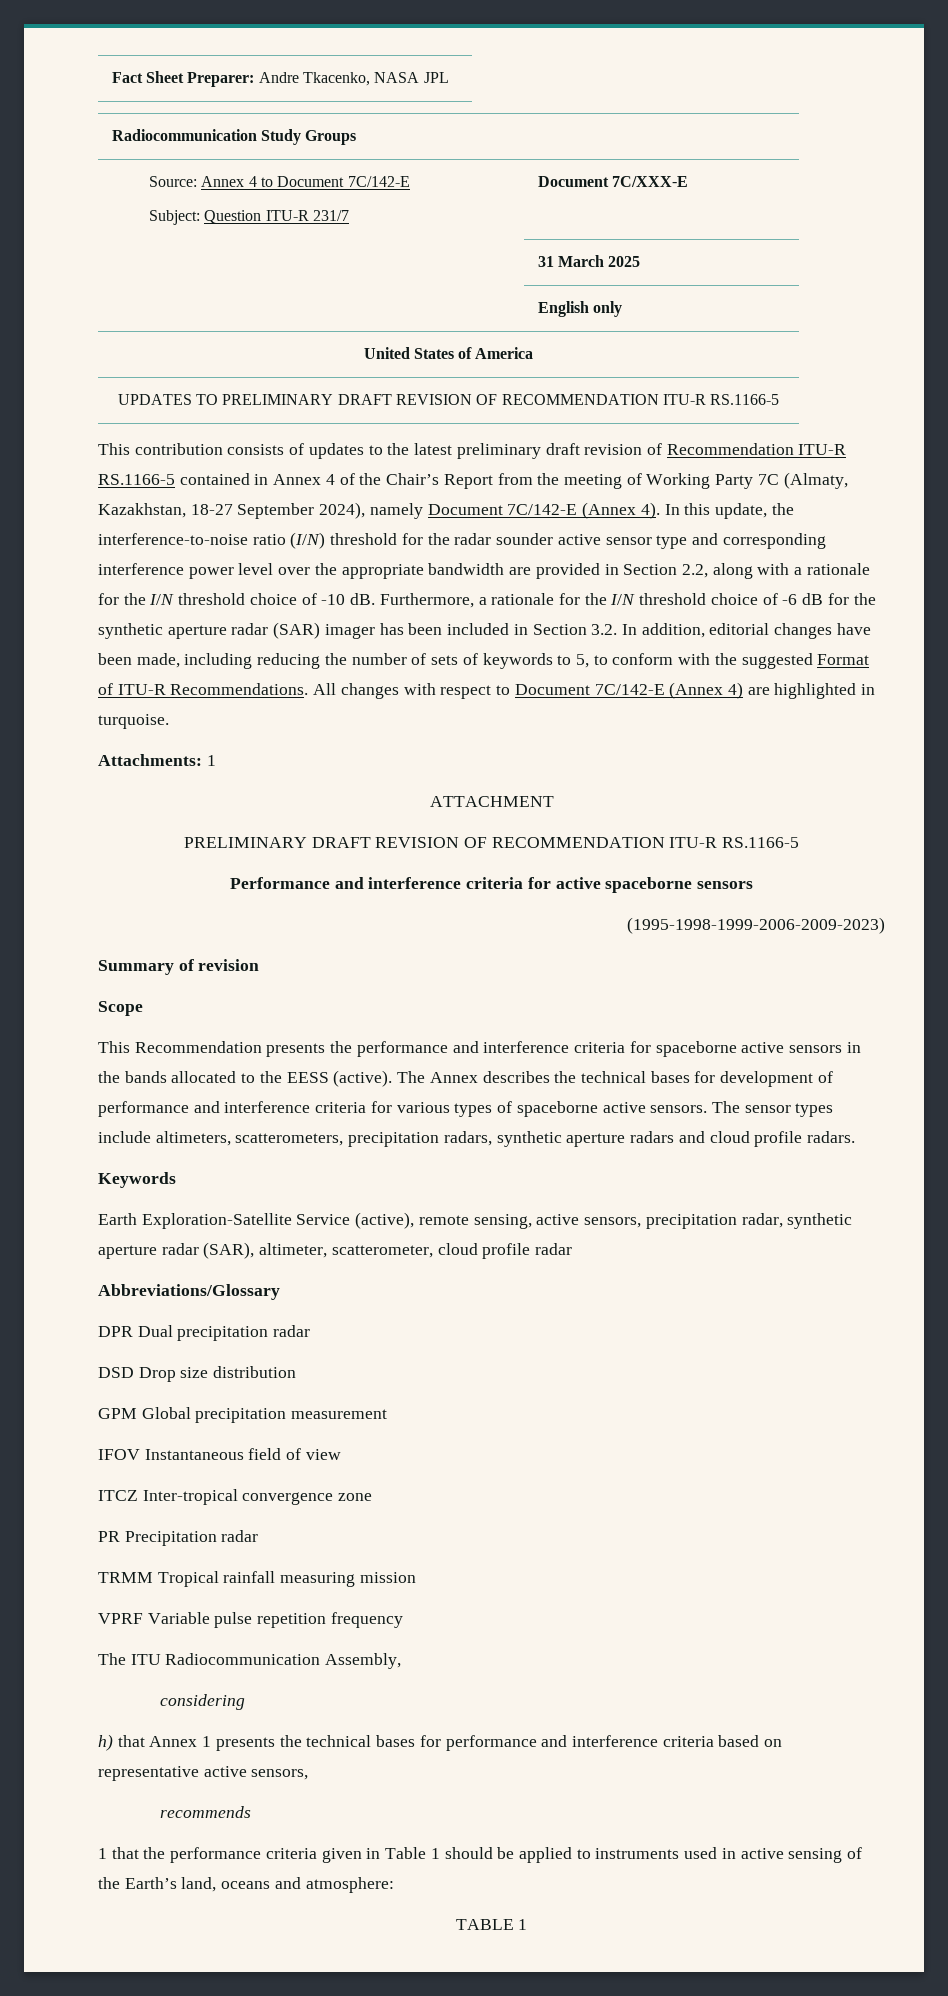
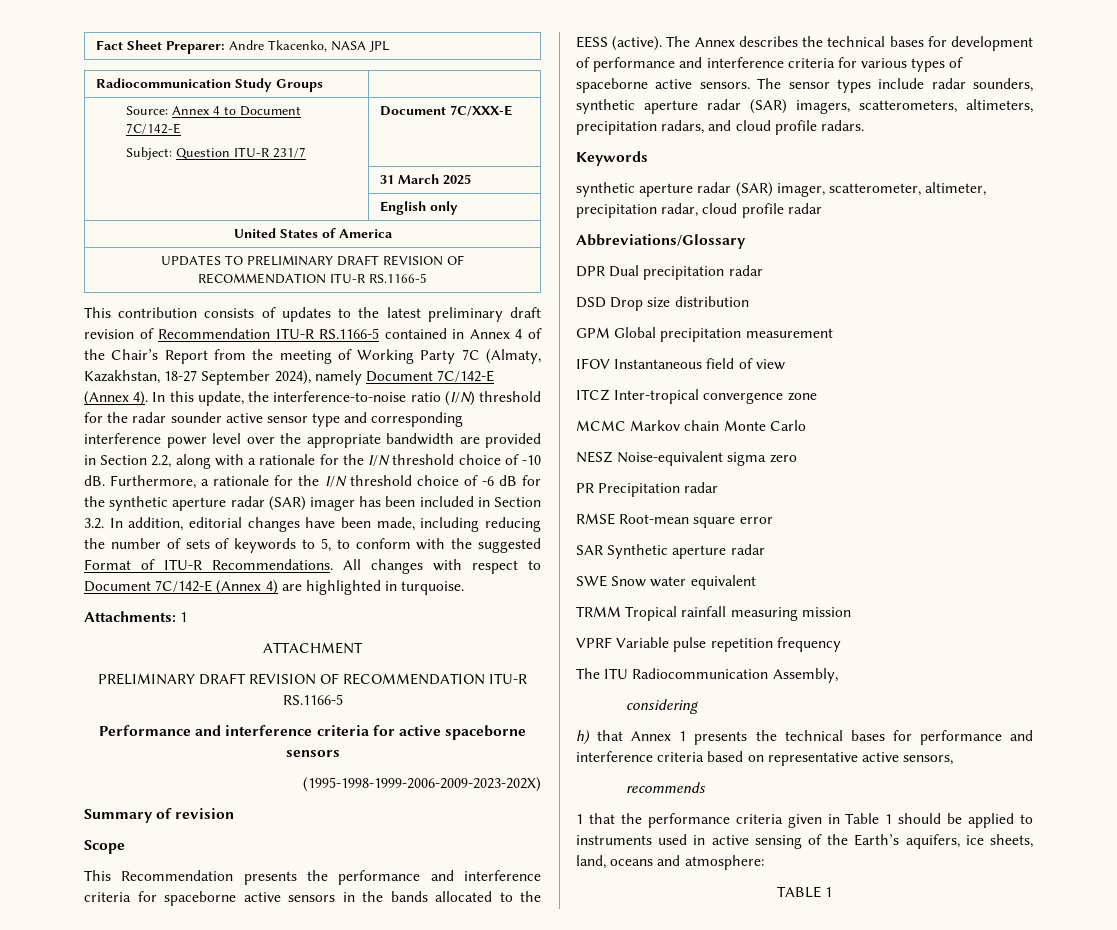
- (1995-1998-1999-2006-2009-2023)
+ (1995-1998-1999-2006-2009-2023-202X)
- The sensor types include altimeters, scatterometers, precipitation radars, synthetic aperture radars and cloud profile radars.
+ The sensor types include radar sounders, synthetic aperture radar (SAR) imagers, scatterometers, altimeters, precipitation radars, and cloud profile radars.
- Earth Exploration-Satellite Service (active), remote sensing, active sensors, precipitation radar, synthetic aperture radar (SAR), altimeter, scatterometer, cloud profile radar
+ synthetic aperture radar (SAR) imager, scatterometer, altimeter, precipitation radar, cloud profile radar
+ MCMC Markov chain Monte Carlo
+ NESZ Noise-equivalent sigma zero
  PR Precipitation radar
+ RMSE Root-mean square error
+ SAR Synthetic aperture radar
+ SWE Snow water equivalent
- 1 that the performance criteria given in Table 1 should be applied to instruments used in active sensing of the Earth’s land, oceans and atmosphere:
+ 1 that the performance criteria given in Table 1 should be applied to instruments used in active sensing of the Earth’s aquifers, ice sheets, land, oceans and atmosphere:

